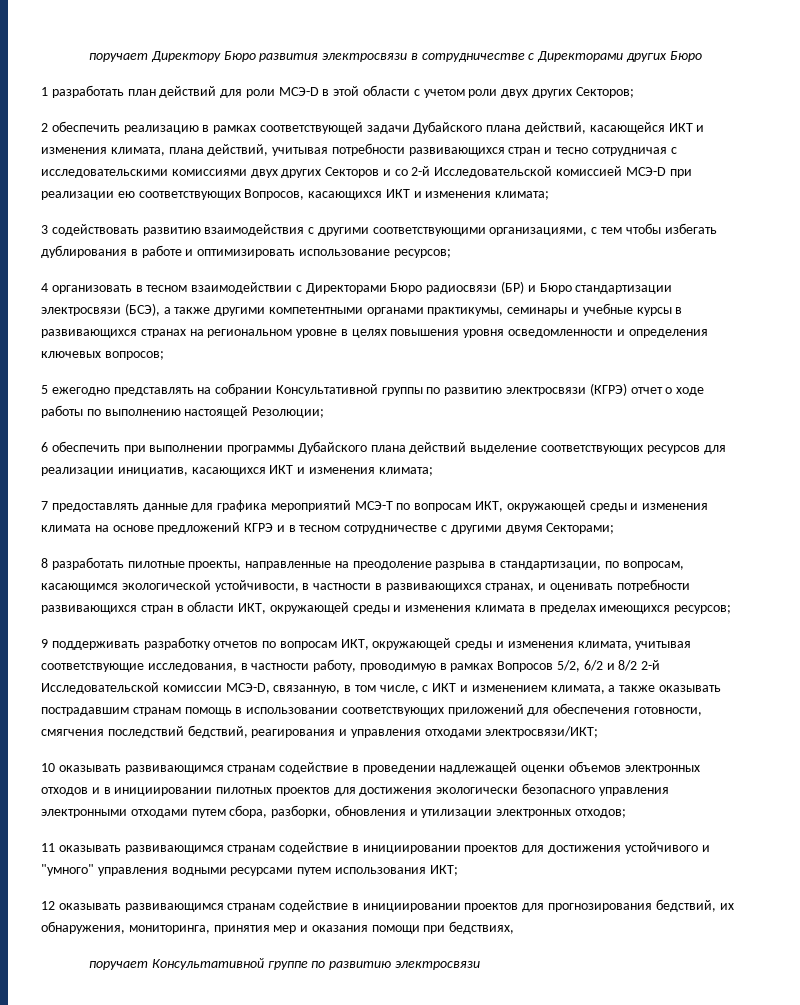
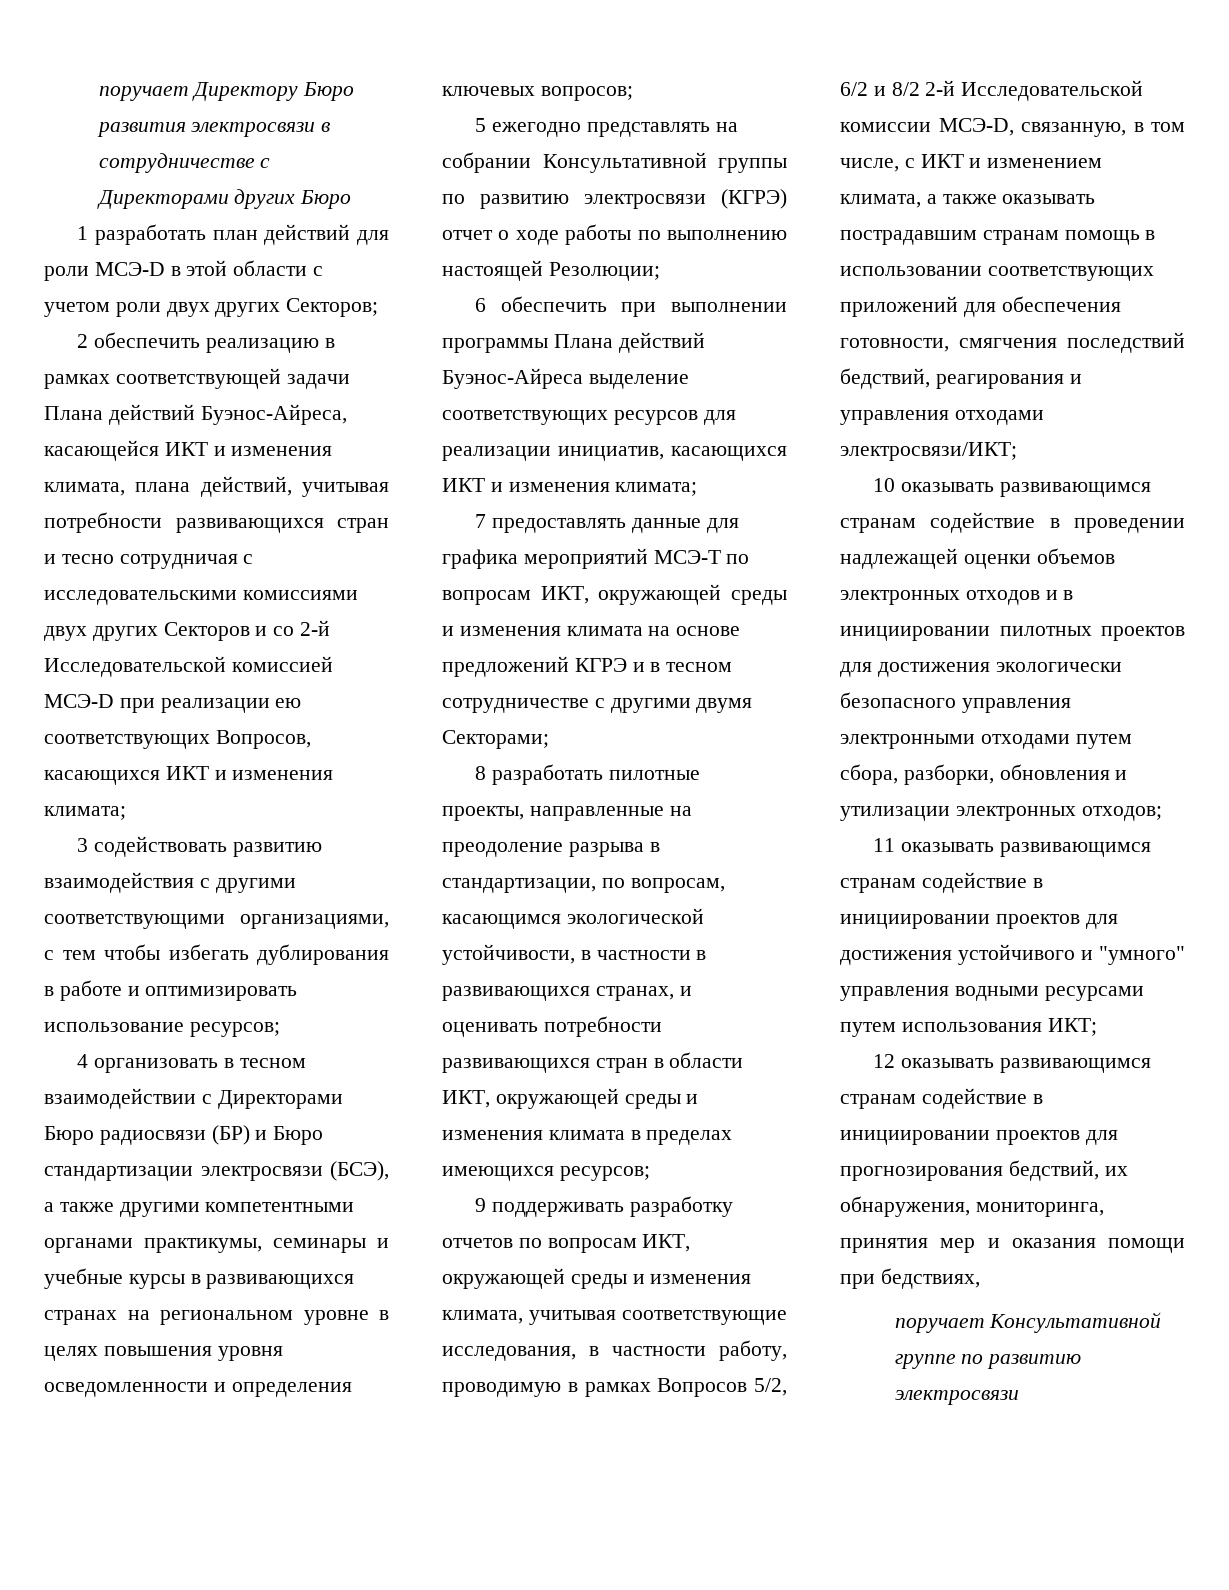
- 2 обеспечить реализацию в рамках соответствующей задачи Дубайского плана действий, касающейся ИКТ и изменения климата, плана действий, учитывая потребности развивающихся стран и тесно сотрудничая с исследовательскими комиссиями двух других Секторов и со 2-й Исследовательской комиссией МСЭ-D при реализации ею соответствующих Вопросов, касающихся ИКТ и изменения климата;
+ 2 обеспечить реализацию в рамках соответствующей задачи Плана действий Буэнос-Айреса, касающейся ИКТ и изменения климата, плана действий, учитывая потребности развивающихся стран и тесно сотрудничая с исследовательскими комиссиями двух других Секторов и со 2-й Исследовательской комиссией МСЭ-D при реализации ею соответствующих Вопросов, касающихся ИКТ и изменения климата;
- 6 обеспечить при выполнении программы Дубайского плана действий выделение соответствующих ресурсов для реализации инициатив, касающихся ИКТ и изменения климата;
+ 6 обеспечить при выполнении программы Плана действий Буэнос-Айреса выделение соответствующих ресурсов для реализации инициатив, касающихся ИКТ и изменения климата;

